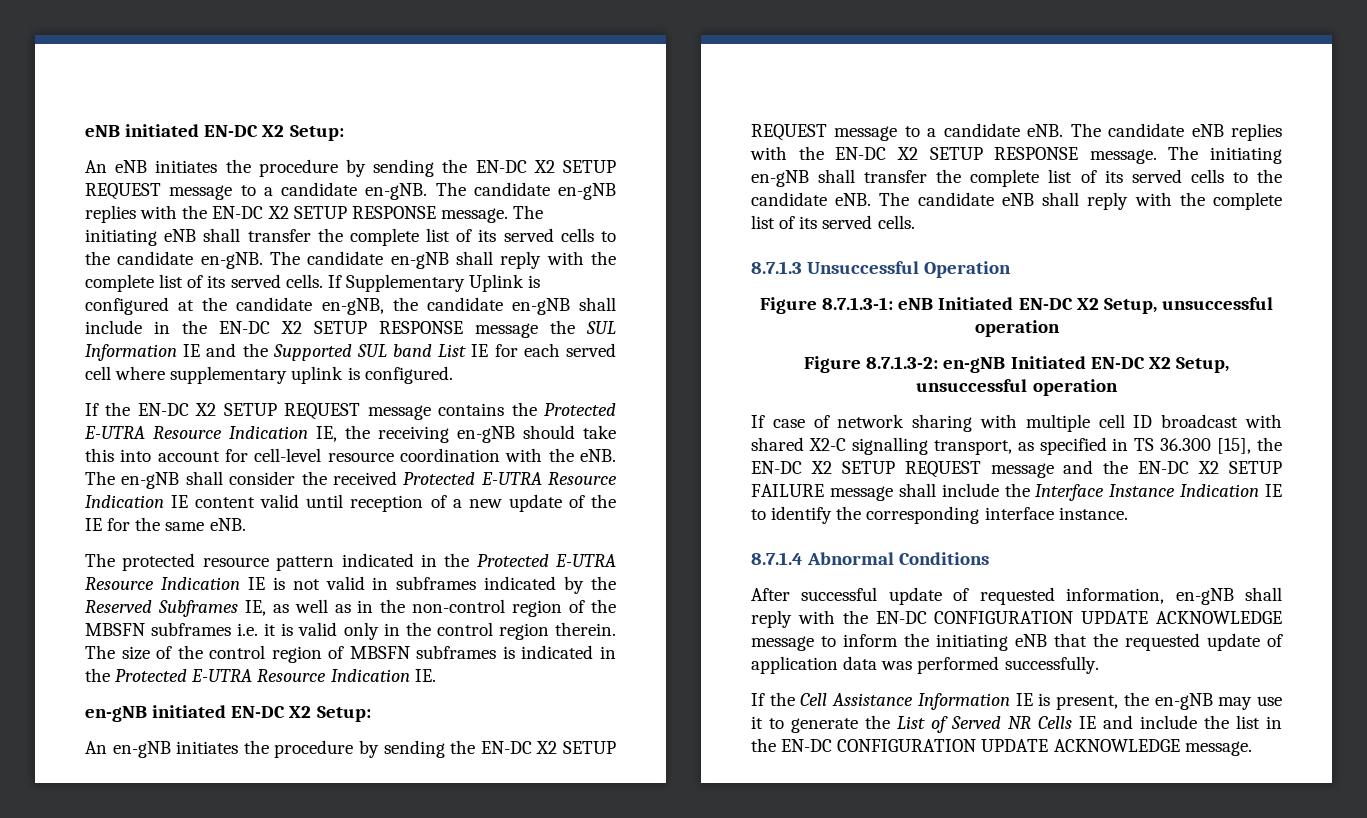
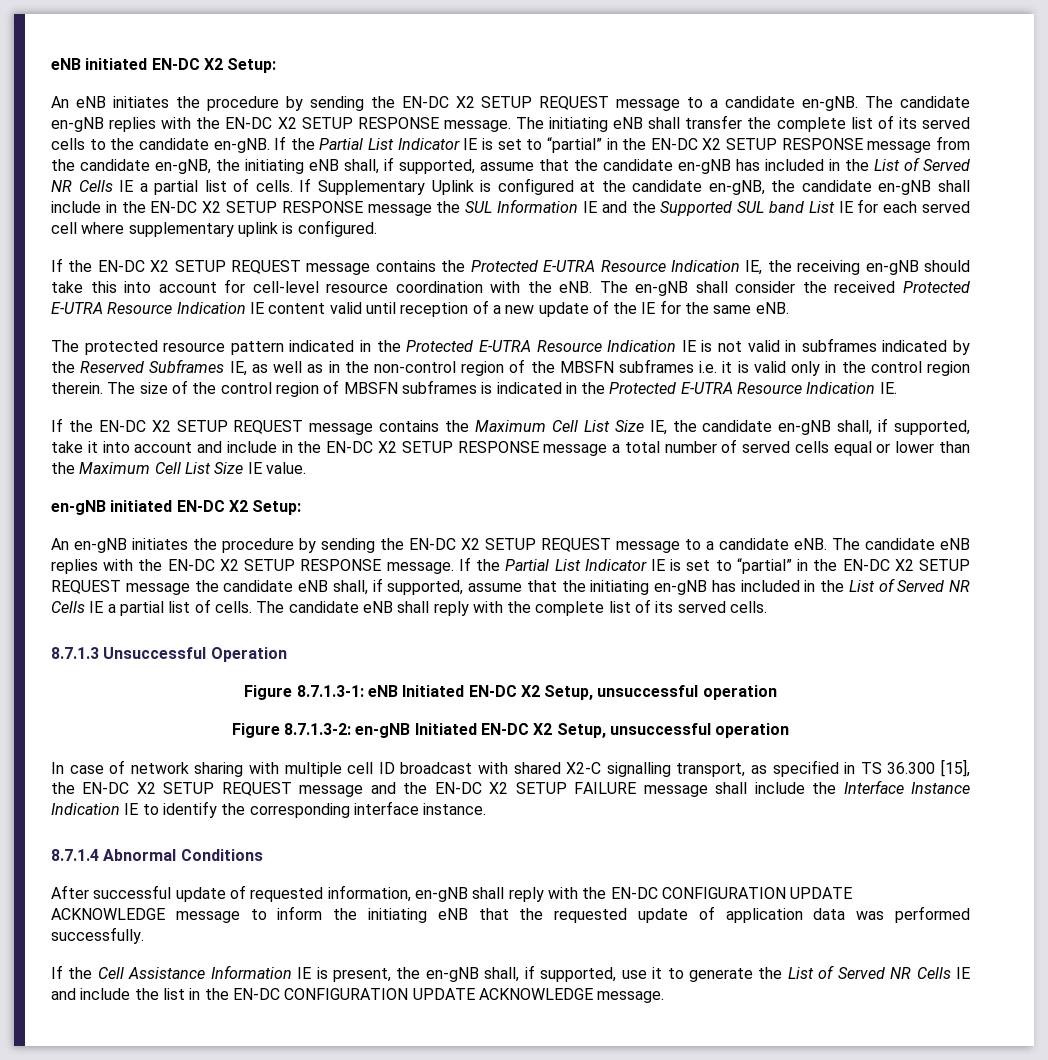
- The candidate en-gNB shall reply with the complete list of its served cells.
+ If the Partial List Indicator IE is set to “partial” in the EN-DC X2 SETUP RESPONSE message from the candidate en-gNB, the initiating eNB shall, if supported, assume that the candidate en-gNB has included in the List of Served NR Cells IE a partial list of cells.
+ If the EN-DC X2 SETUP REQUEST message contains the Maximum Cell List Size IE, the candidate en-gNB shall, if supported, take it into account and include in the EN-DC X2 SETUP RESPONSE message a total number of served cells equal or lower than the Maximum Cell List Size IE value.
- The initiating en-gNB shall transfer the complete list of its served cells to the candidate eNB.
+ If the Partial List Indicator IE is set to “partial” in the EN-DC X2 SETUP REQUEST message the candidate eNB shall, if supported, assume that the initiating en-gNB has included in the List of Served NR Cells IE a partial list of cells.
- If case of network sharing with multiple cell ID broadcast with shared X2-C signalling transport, as specified in TS 36.300 [15], the EN-DC X2 SETUP REQUEST message and the EN-DC X2 SETUP FAILURE message shall include the Interface Instance Indication IE to identify the corresponding interface instance.
+ In case of network sharing with multiple cell ID broadcast with shared X2-C signalling transport, as specified in TS 36.300 [15], the EN-DC X2 SETUP REQUEST message and the EN-DC X2 SETUP FAILURE message shall include the Interface Instance Indication IE to identify the corresponding interface instance.
- If the Cell Assistance Information IE is present, the en-gNB may use it to generate the List of Served NR Cells IE and include the list in the EN-DC CONFIGURATION UPDATE ACKNOWLEDGE message.
+ If the Cell Assistance Information IE is present, the en-gNB shall, if supported, use it to generate the List of Served NR Cells IE and include the list in the EN-DC CONFIGURATION UPDATE ACKNOWLEDGE message.

